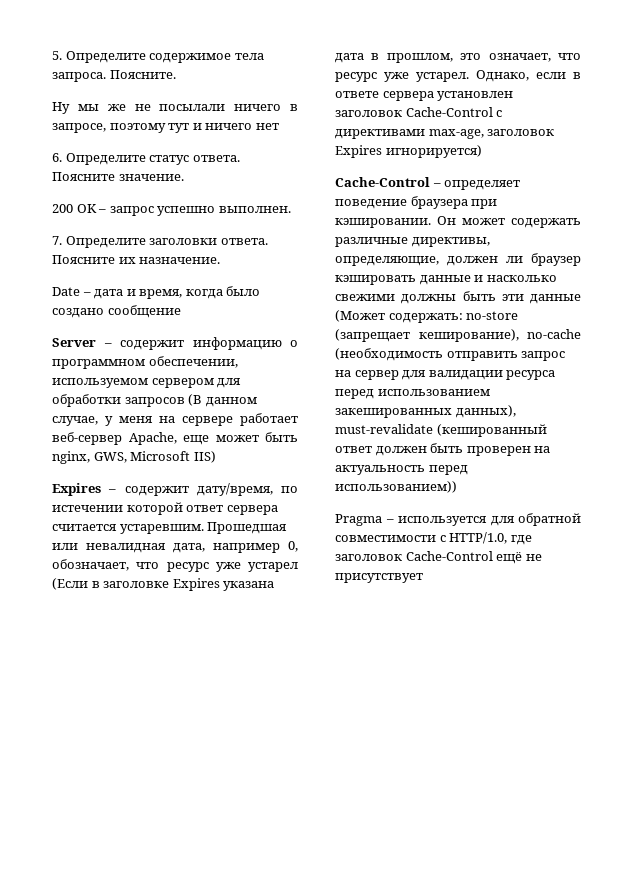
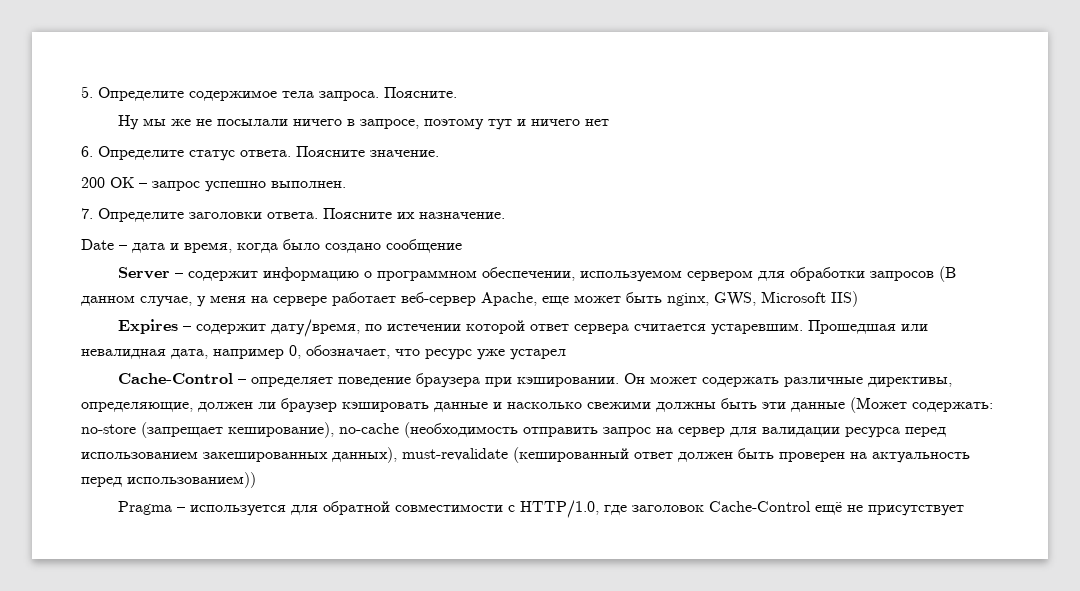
- Прошедшая или невалидная дата, например 0, обозначает, что ресурс уже устарел (Если в заголовке Expires указана дата в прошлом, это означает, что ресурс уже устарел. Однако, если в ответе сервера установлен заголовок Cache-Control с директивами max-age, заголовок Expires игнорируется)
+ Прошедшая или невалидная дата, например 0, обозначает, что ресурс уже устарел

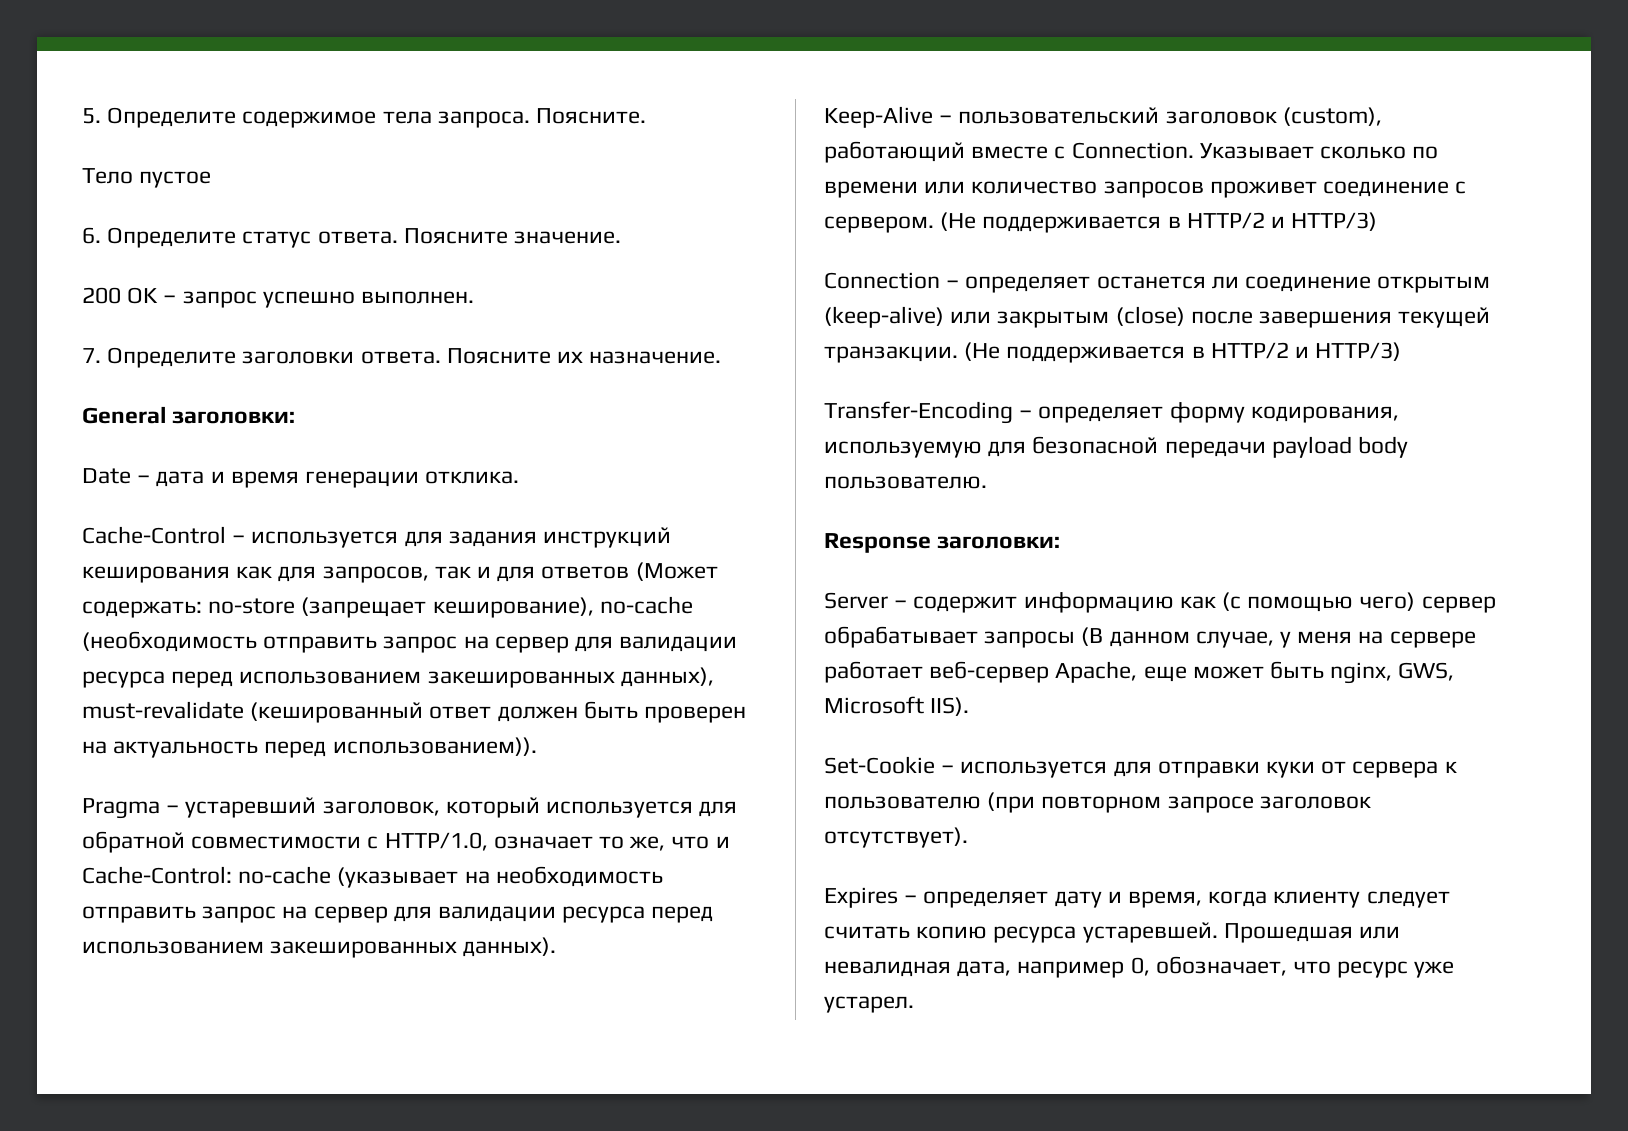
- Ну мы же не посылали ничего в запросе, поэтому тут и ничего нет
+ Тело пустое
+ General заголовки:
- Date – дата и время, когда было создано сообщение
- Server – содержит информацию о программном обеспечении, используемом сервером для обработки запросов (В данном случае, у меня на сервере работает веб-сервер Apache, еще может быть nginx, GWS, Microsoft IIS)
- Expires – содержит дату/время, по истечении которой ответ сервера считается устаревшим. Прошедшая или невалидная дата, например 0, обозначает, что ресурс уже устарел
- Cache-Control – определяет поведение браузера при кэшировании. Он может содержать различные директивы, определяющие, должен ли браузер кэшировать данные и насколько свежими должны быть эти данные (Может содержать: no-store (запрещает кеширование), no-cache (необходимость отправить запрос на сервер для валидации ресурса перед использованием закешированных данных), must-revalidate (кешированный ответ должен быть проверен на актуальность перед использованием))
+ Date – дата и время генерации отклика.
+ Cache-Control – используется для задания инструкций кеширования как для запросов, так и для ответов (Может содержать: no-store (запрещает кеширование), no-cache (необходимость отправить запрос на сервер для валидации ресурса перед использованием закешированных данных), must-revalidate (кешированный ответ должен быть проверен на актуальность перед использованием)).
- Pragma – используется для обратной совместимости с HTTP/1.0, где заголовок Cache-Control ещё не присутствует
+ Pragma – устаревший заголовок, который используется для обратной совместимости с HTTP/1.0, означает то же, что и Cache-Control: no-cache (указывает на необходимость отправить запрос на сервер для валидации ресурса перед использованием закешированных данных).
+ Keep-Alive – пользовательский заголовок (custom), работающий вместе с Connection. Указывает сколько по времени или количество запросов проживет соединение с сервером. (Не поддерживается в HTTP/2 и HTTP/3)
+ Connection – определяет останется ли соединение открытым (keep-alive) или закрытым (close) после завершения текущей транзакции. (Не поддерживается в HTTP/2 и HTTP/3)
+ Transfer-Encoding – определяет форму кодирования, используемую для безопасной передачи payload body пользователю.
+ Response заголовки:
+ Server – содержит информацию как (с помощью чего) сервер обрабатывает запросы (В данном случае, у меня на сервере работает веб-сервер Apache, еще может быть nginx, GWS, Microsoft IIS).
+ Set-Cookie – используется для отправки куки от сервера к пользователю (при повторном запросе заголовок отсутствует).
+ Expires – определяет дату и время, когда клиенту следует считать копию ресурса устаревшей. Прошедшая или невалидная дата, например 0, обозначает, что ресурс уже устарел.

